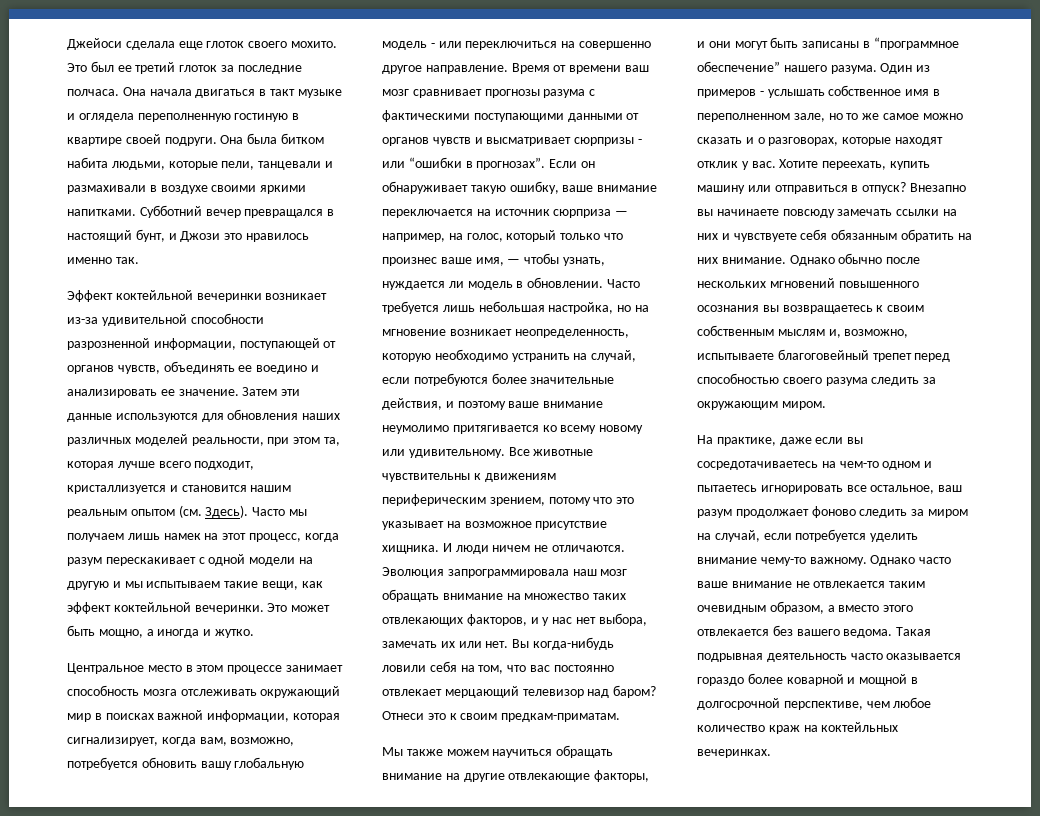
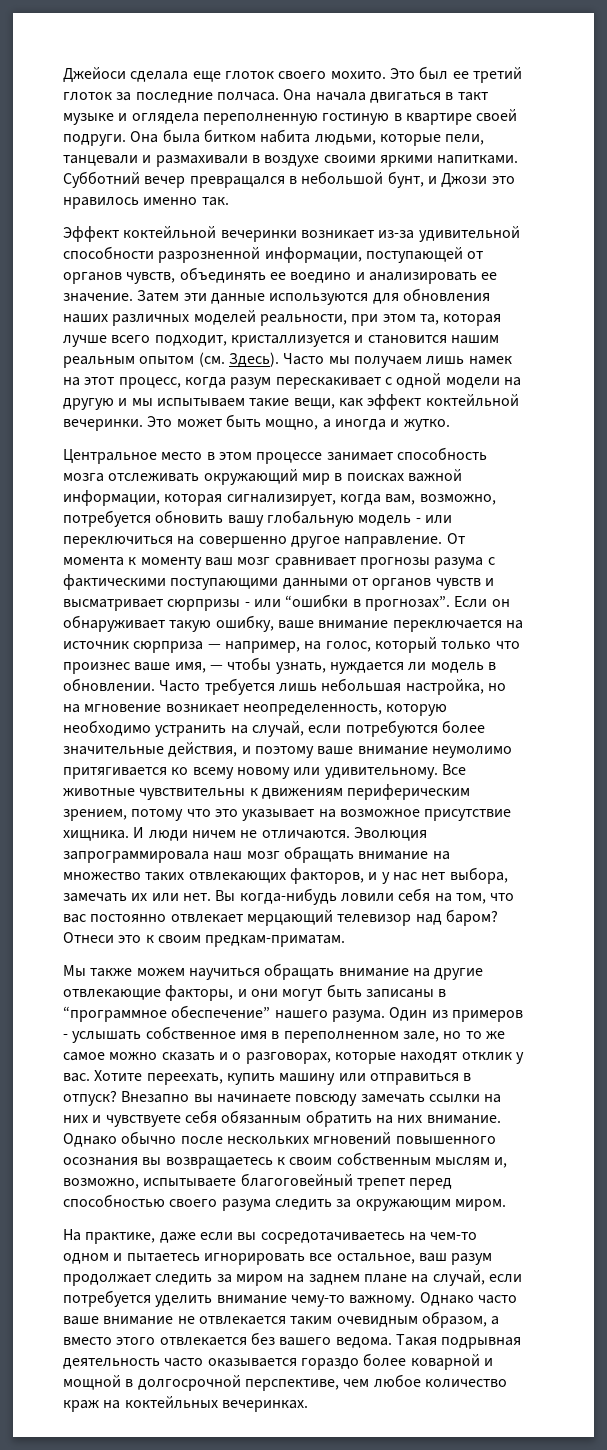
- Субботний вечер превращался в настоящий бунт, и Джози это нравилось именно так.
+ Субботний вечер превращался в небольшой бунт, и Джози это нравилось именно так.
- Время от времени ваш мозг сравнивает прогнозы разума с фактическими поступающими данными от органов чувств и высматривает сюрпризы - или “ошибки в прогнозах”.
+ От момента к моменту ваш мозг сравнивает прогнозы разума с фактическими поступающими данными от органов чувств и высматривает сюрпризы - или “ошибки в прогнозах”.
- На практике, даже если вы сосредотачиваетесь на чем-то одном и пытаетесь игнорировать все остальное, ваш разум продолжает фоново следить за миром на случай, если потребуется уделить внимание чему-то важному.
+ На практике, даже если вы сосредотачиваетесь на чем-то одном и пытаетесь игнорировать все остальное, ваш разум продолжает следить за миром на заднем плане на случай, если потребуется уделить внимание чему-то важному.

